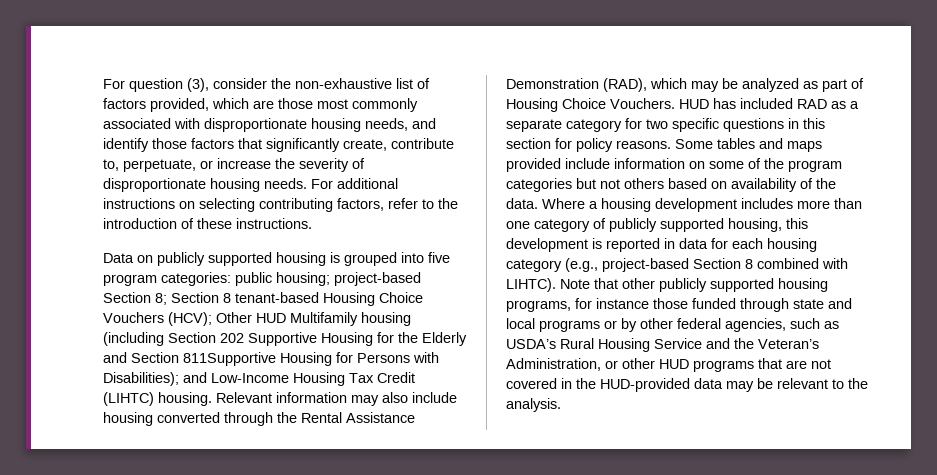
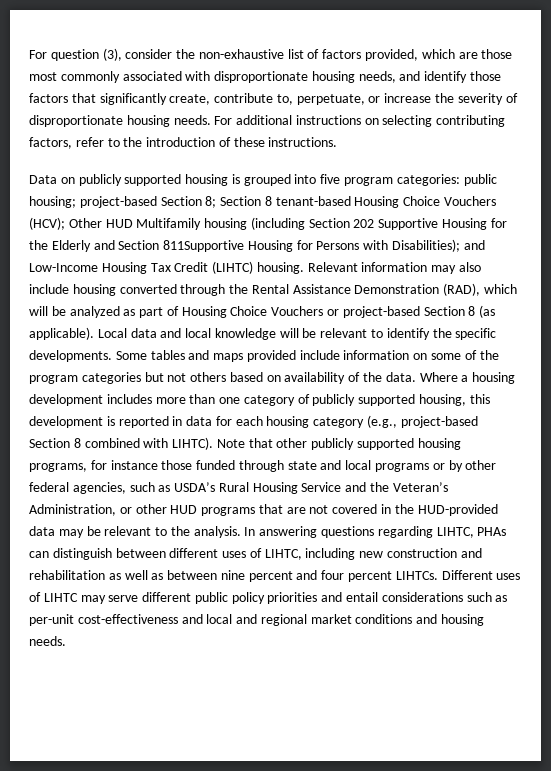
- Relevant information may also include housing converted through the Rental Assistance Demonstration (RAD), which may be analyzed as part of Housing Choice Vouchers. HUD has included RAD as a separate category for two specific questions in this section for policy reasons.
+ Relevant information may also include housing converted through the Rental Assistance Demonstration (RAD), which will be analyzed as part of Housing Choice Vouchers or project-based Section 8 (as applicable). Local data and local knowledge will be relevant to identify the specific developments.
+ In answering questions regarding LIHTC, PHAs can distinguish between different uses of LIHTC, including new construction and rehabilitation as well as between nine percent and four percent LIHTCs. Different uses of LIHTC may serve different public policy priorities and entail considerations such as per-unit cost-effectiveness and local and regional market conditions and housing needs.

